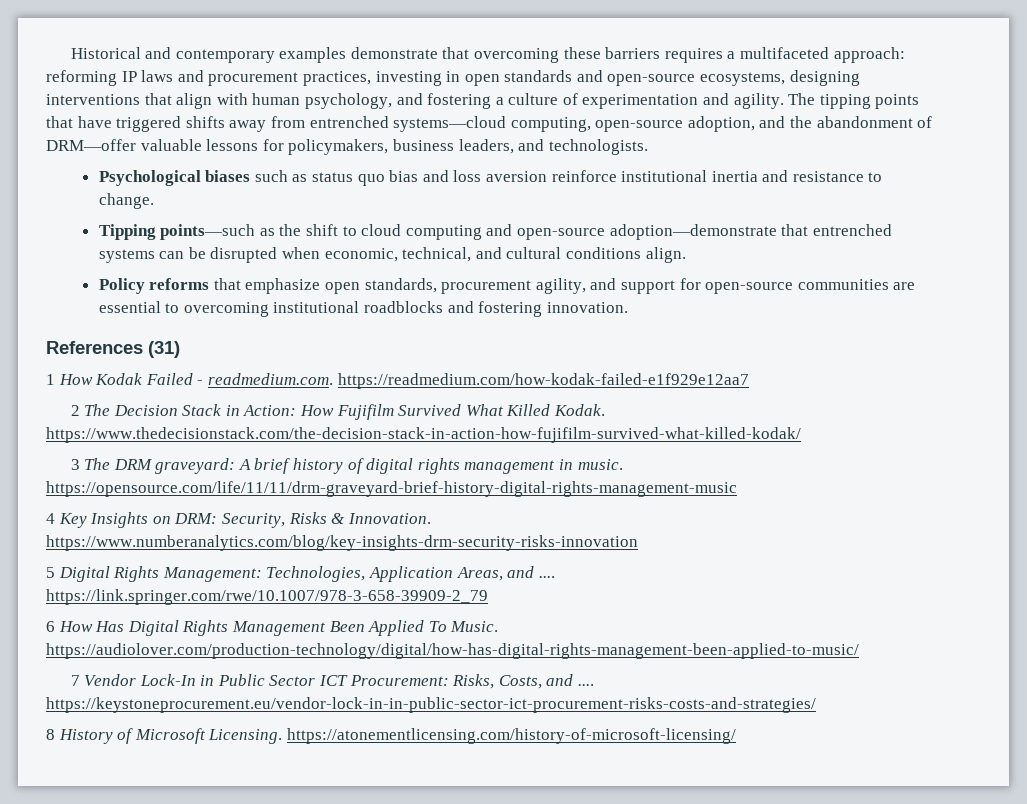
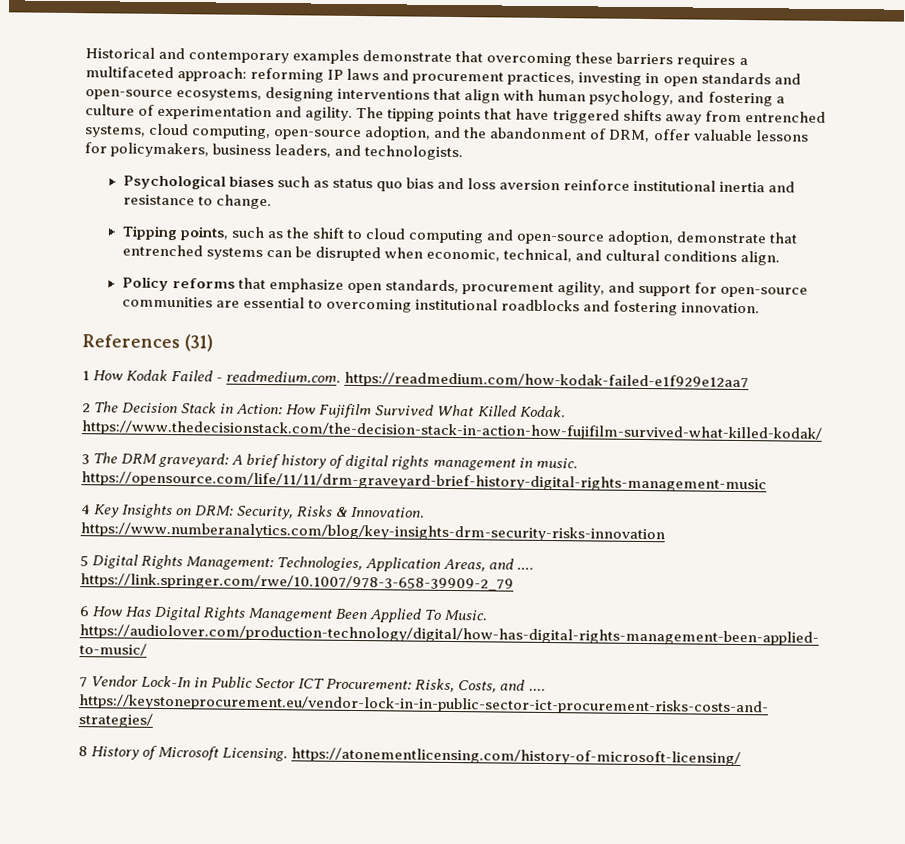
- The tipping points that have triggered shifts away from entrenched systems—cloud computing, open-source adoption, and the abandonment of DRM—offer valuable lessons for policymakers, business leaders, and technologists.
+ The tipping points that have triggered shifts away from entrenched systems, cloud computing, open-source adoption, and the abandonment of DRM, offer valuable lessons for policymakers, business leaders, and technologists.
- Tipping points—such as the shift to cloud computing and open-source adoption—demonstrate that entrenched systems can be disrupted when economic, technical, and cultural conditions align.
+ Tipping points, such as the shift to cloud computing and open-source adoption, demonstrate that entrenched systems can be disrupted when economic, technical, and cultural conditions align.

